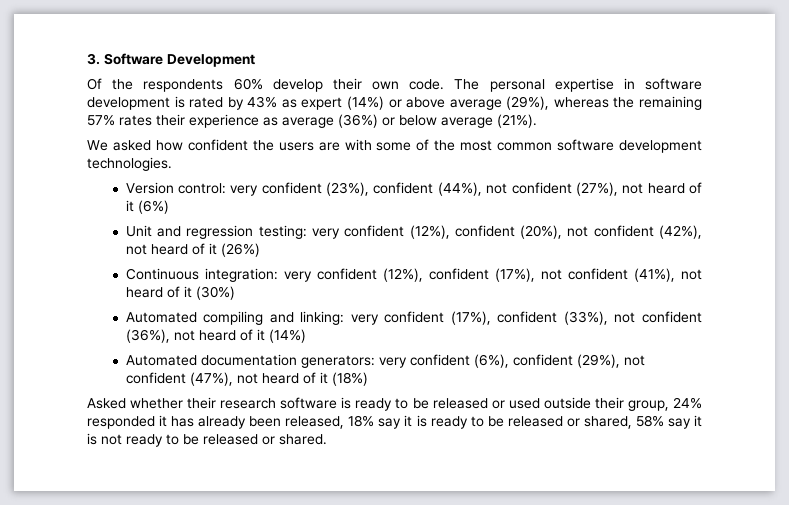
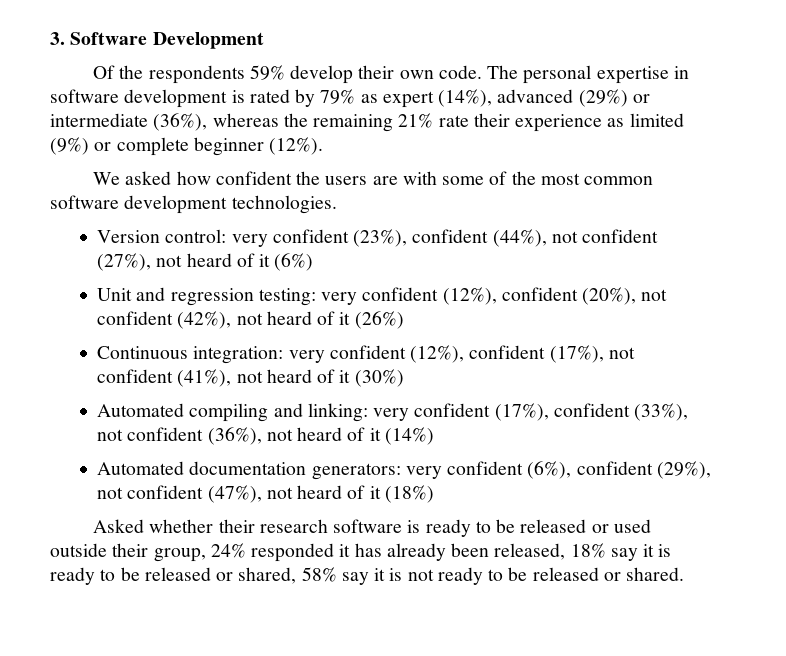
- Of the respondents 60% develop their own code.
+ Of the respondents 59% develop their own code.
- The personal expertise in software development is rated by 43% as expert (14%) or above average (29%), whereas the remaining 57% rates their experience as average (36%) or below average (21%).
+ The personal expertise in software development is rated by 79% as expert (14%), advanced (29%) or intermediate (36%), whereas the remaining 21% rate their experience as limited (9%) or complete beginner (12%).

